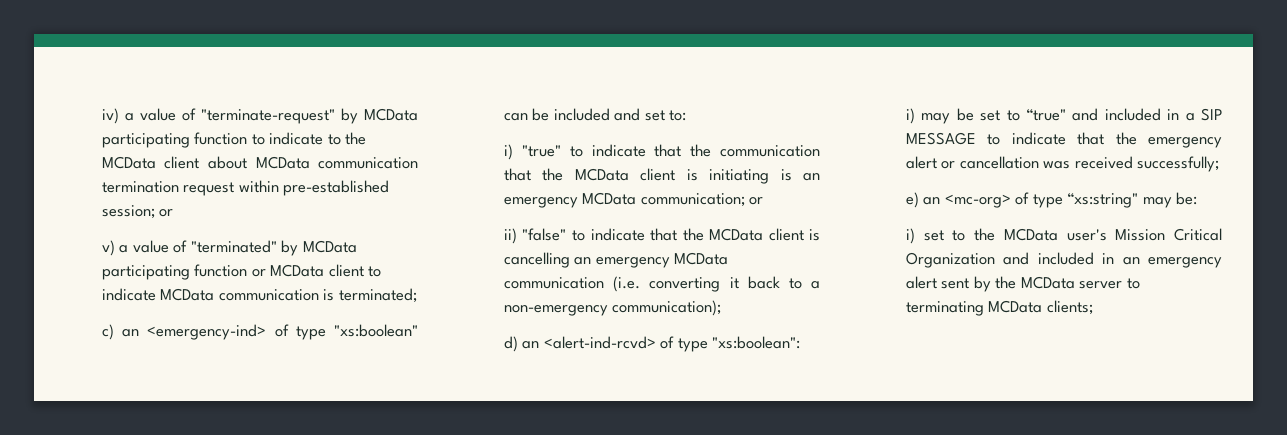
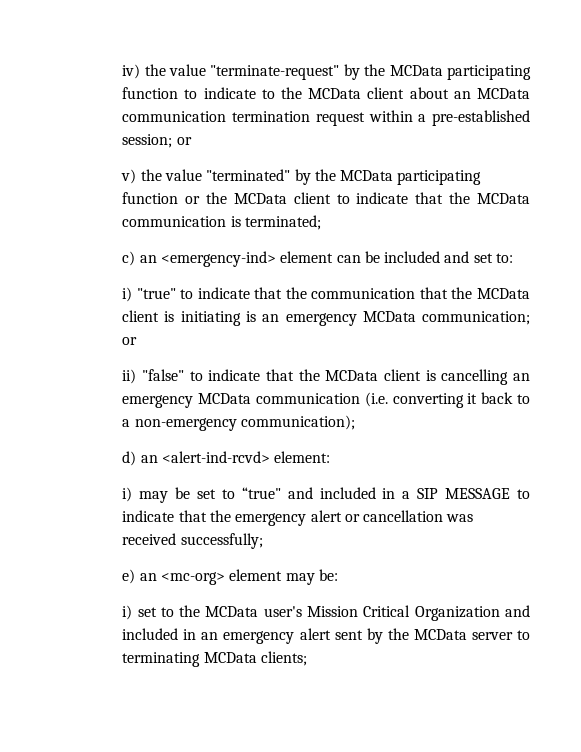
- iv) a value of "terminate-request" by MCData participating function to indicate to the MCData client about MCData communication termination request within pre-established session; or
+ iv) the value "terminate-request" by the MCData participating function to indicate to the MCData client about an MCData communication termination request within a pre-established session; or
- v) a value of "terminated" by MCData participating function or MCData client to indicate MCData communication is terminated;
+ v) the value "terminated" by the MCData participating function or the MCData client to indicate that the MCData communication is terminated;
- c) an <emergency-ind> of type "xs:boolean" can be included and set to:
+ c) an <emergency-ind> element can be included and set to:
- d) an <alert-ind-rcvd> of type "xs:boolean":
+ d) an <alert-ind-rcvd> element:
- e) an <mc-org> of type “xs:string" may be:
+ e) an <mc-org> element may be:

